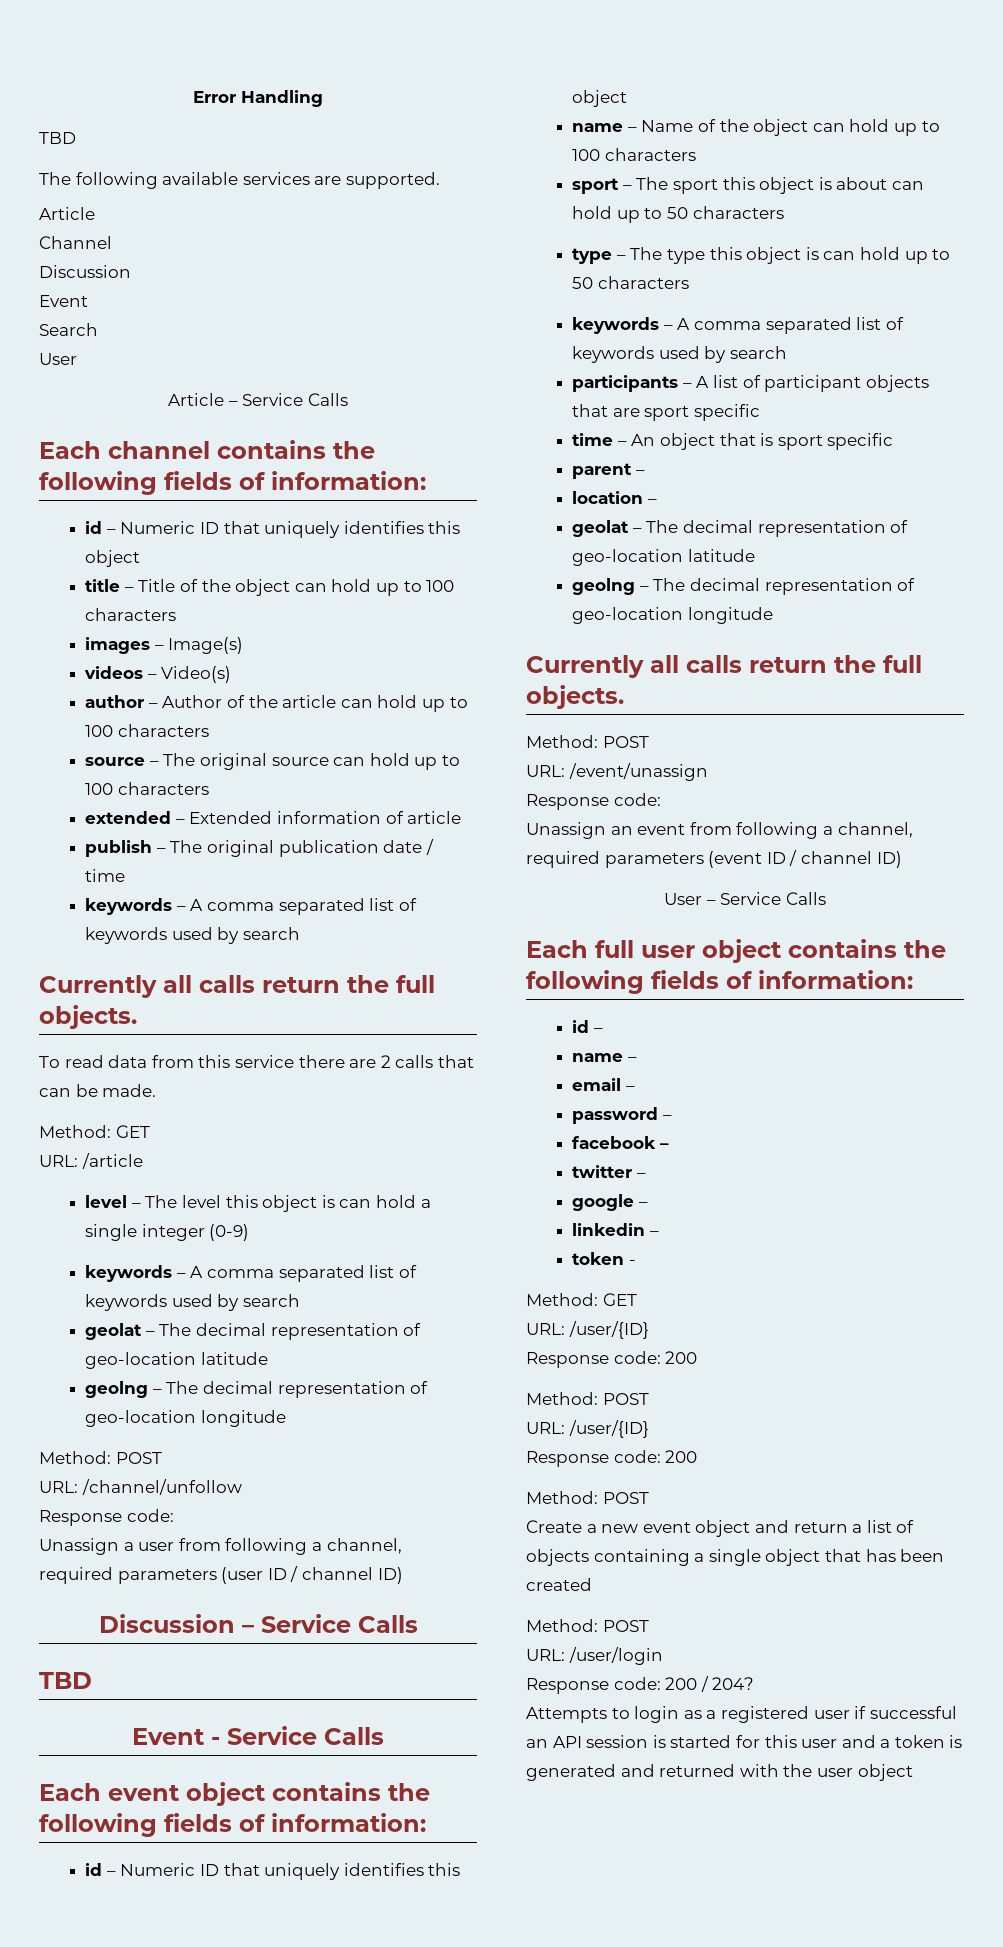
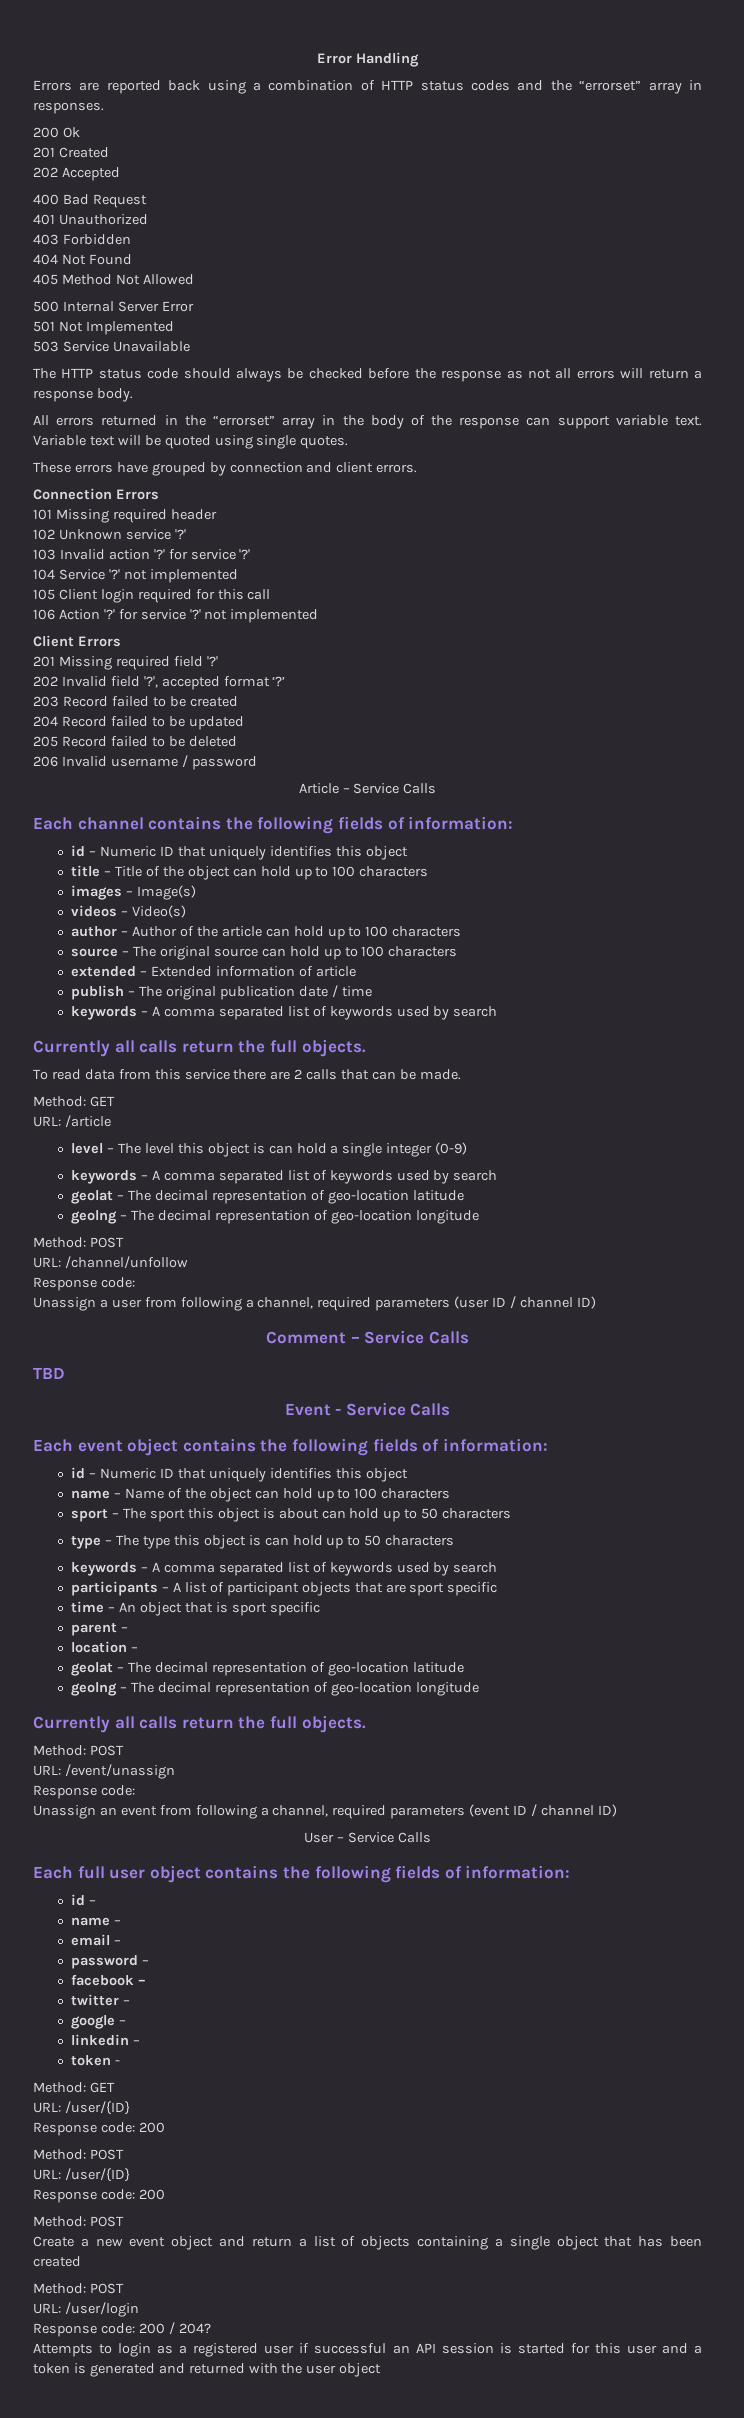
  Error Handling
- TBD
- The following available services are supported.
- Article
- Channel
- Discussion
- Event
- Search
- User
+ Errors are reported back using a combination of HTTP status codes and the “errorset” array in responses.
+ 200 Ok
+ 201 Created
+ 202 Accepted
+ 400 Bad Request
+ 401 Unauthorized
+ 403 Forbidden
+ 404 Not Found
+ 405 Method Not Allowed
+ 500 Internal Server Error
+ 501 Not Implemented
+ 503 Service Unavailable
+ The HTTP status code should always be checked before the response as not all errors will return a response body.
+ All errors returned in the “errorset” array in the body of the response can support variable text. Variable text will be quoted using single quotes.
+ These errors have grouped by connection and client errors.
+ Connection Errors
+ 101 Missing required header
+ 102 Unknown service '?'
+ 103 Invalid action '?' for service '?'
+ 104 Service '?' not implemented
+ 105 Client login required for this call
+ 106 Action '?' for service '?' not implemented
+ Client Errors
+ 201 Missing required field '?'
+ 202 Invalid field '?', accepted format ‘?’
+ 203 Record failed to be created
+ 204 Record failed to be updated
+ 205 Record failed to be deleted
+ 206 Invalid username / password
- Discussion – Service Calls
+ Comment – Service Calls

